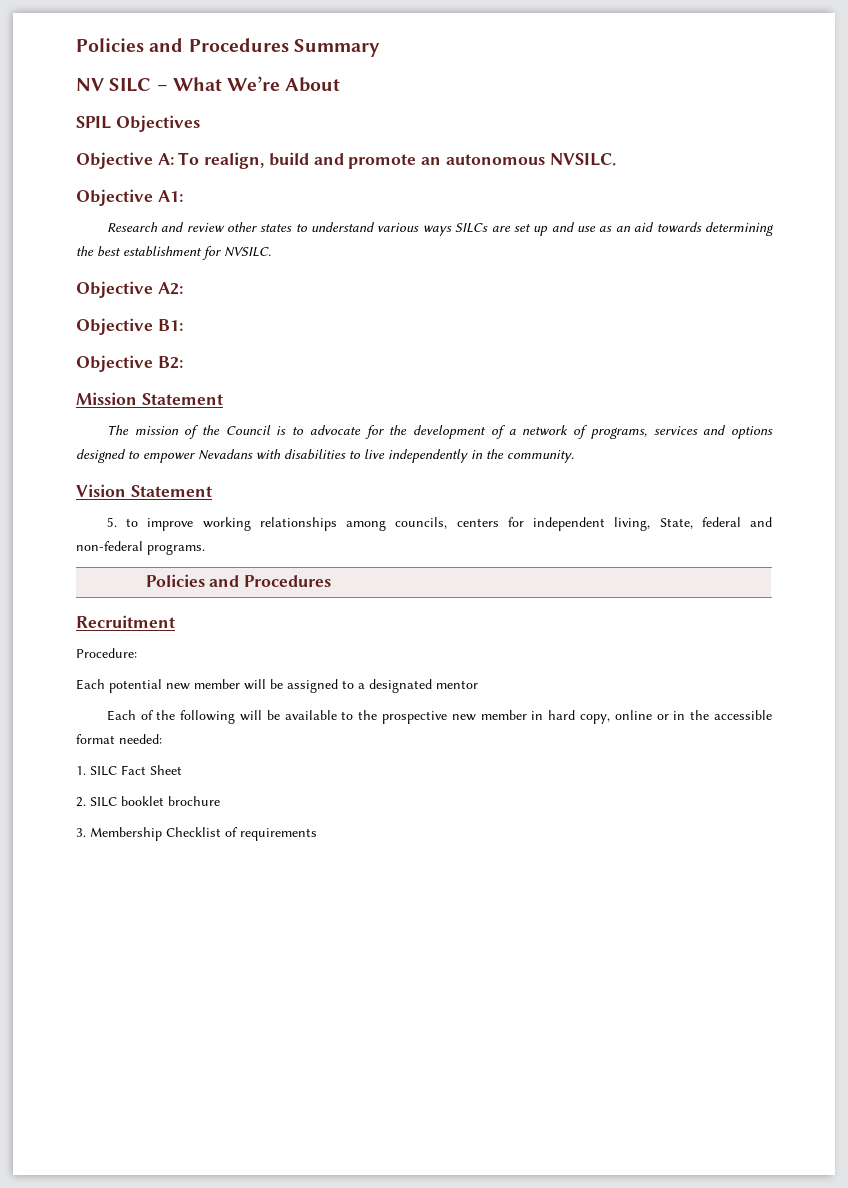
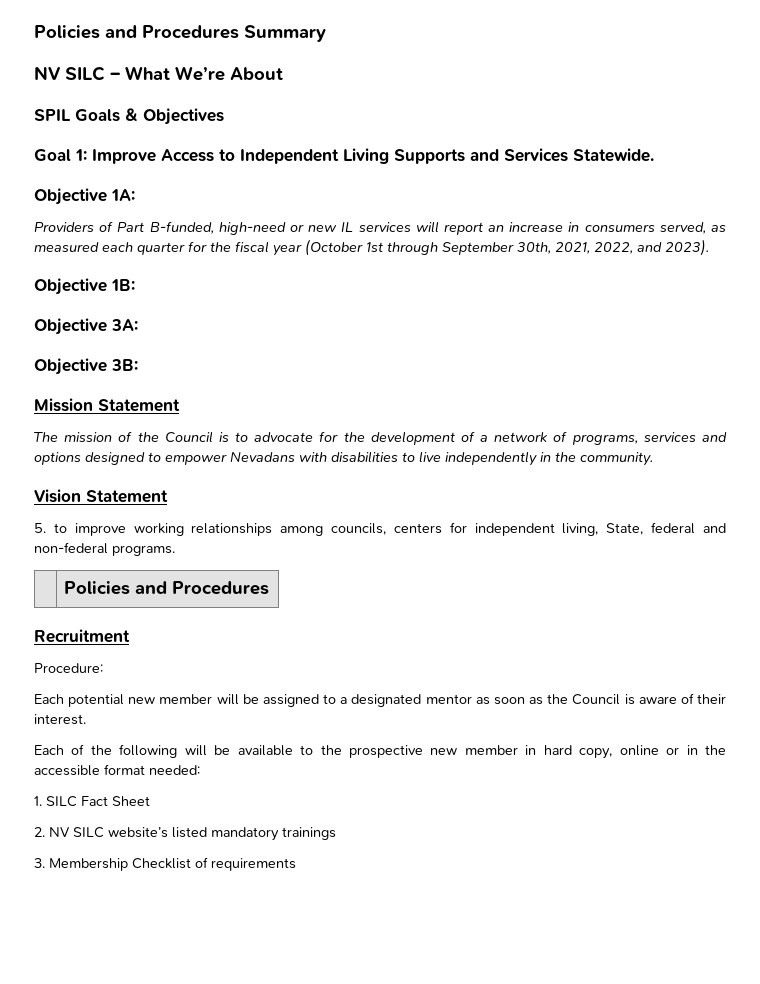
- SPIL Objectives
+ SPIL Goals & Objectives
- Objective A: To realign, build and promote an autonomous NVSILC.
- Objective A1:
- Research and review other states to understand various ways SILCs are set up and use as an aid towards determining the best establishment for NVSILC.
- Objective A2:
- Objective B1:
- Objective B2:
+ Goal 1: Improve Access to Independent Living Supports and Services Statewide.
+ Objective 1A:
+ Providers of Part B-funded, high-need or new IL services will report an increase in consumers served, as measured each quarter for the fiscal year (October 1st through September 30th, 2021, 2022, and 2023).
+ Objective 1B:
+ Objective 3A:
+ Objective 3B:
- Each potential new member will be assigned to a designated mentor
+ Each potential new member will be assigned to a designated mentor as soon as the Council is aware of their interest.
- 2. SILC booklet brochure
+ 2. NV SILC website’s listed mandatory trainings

